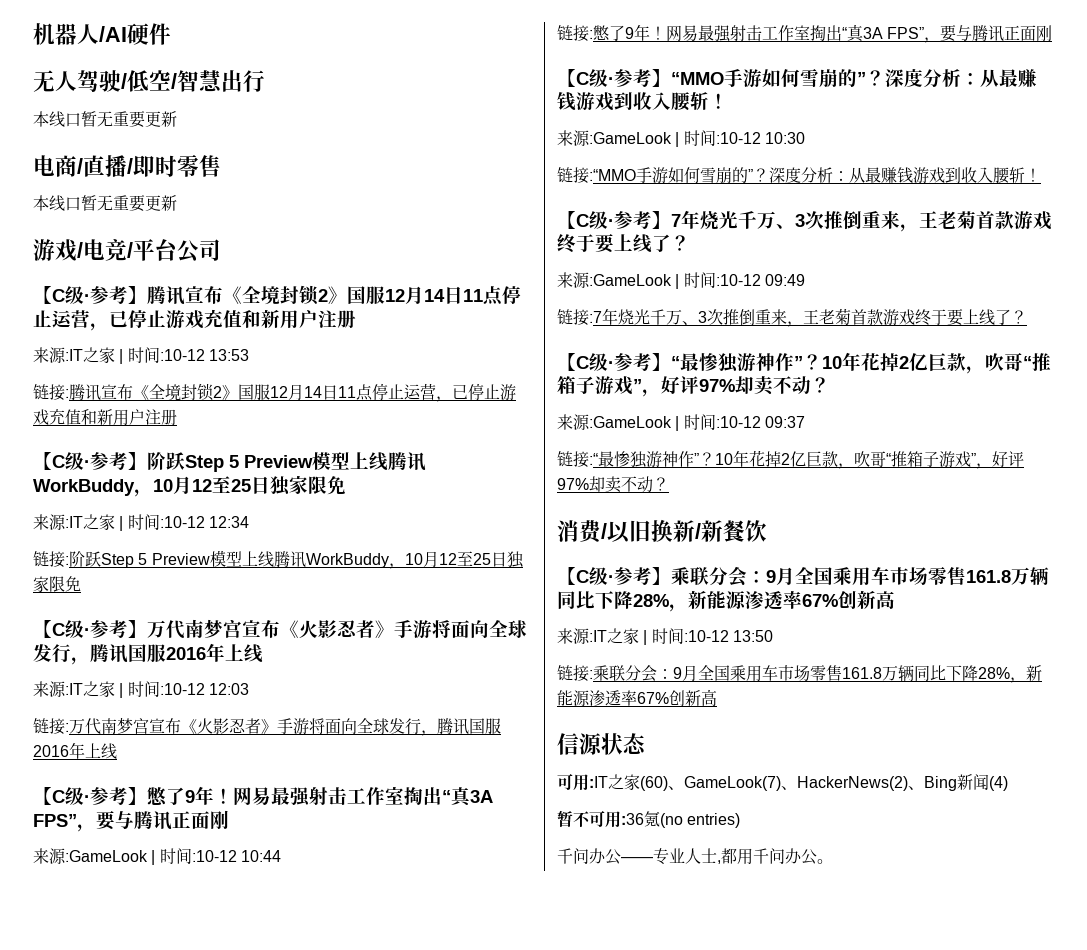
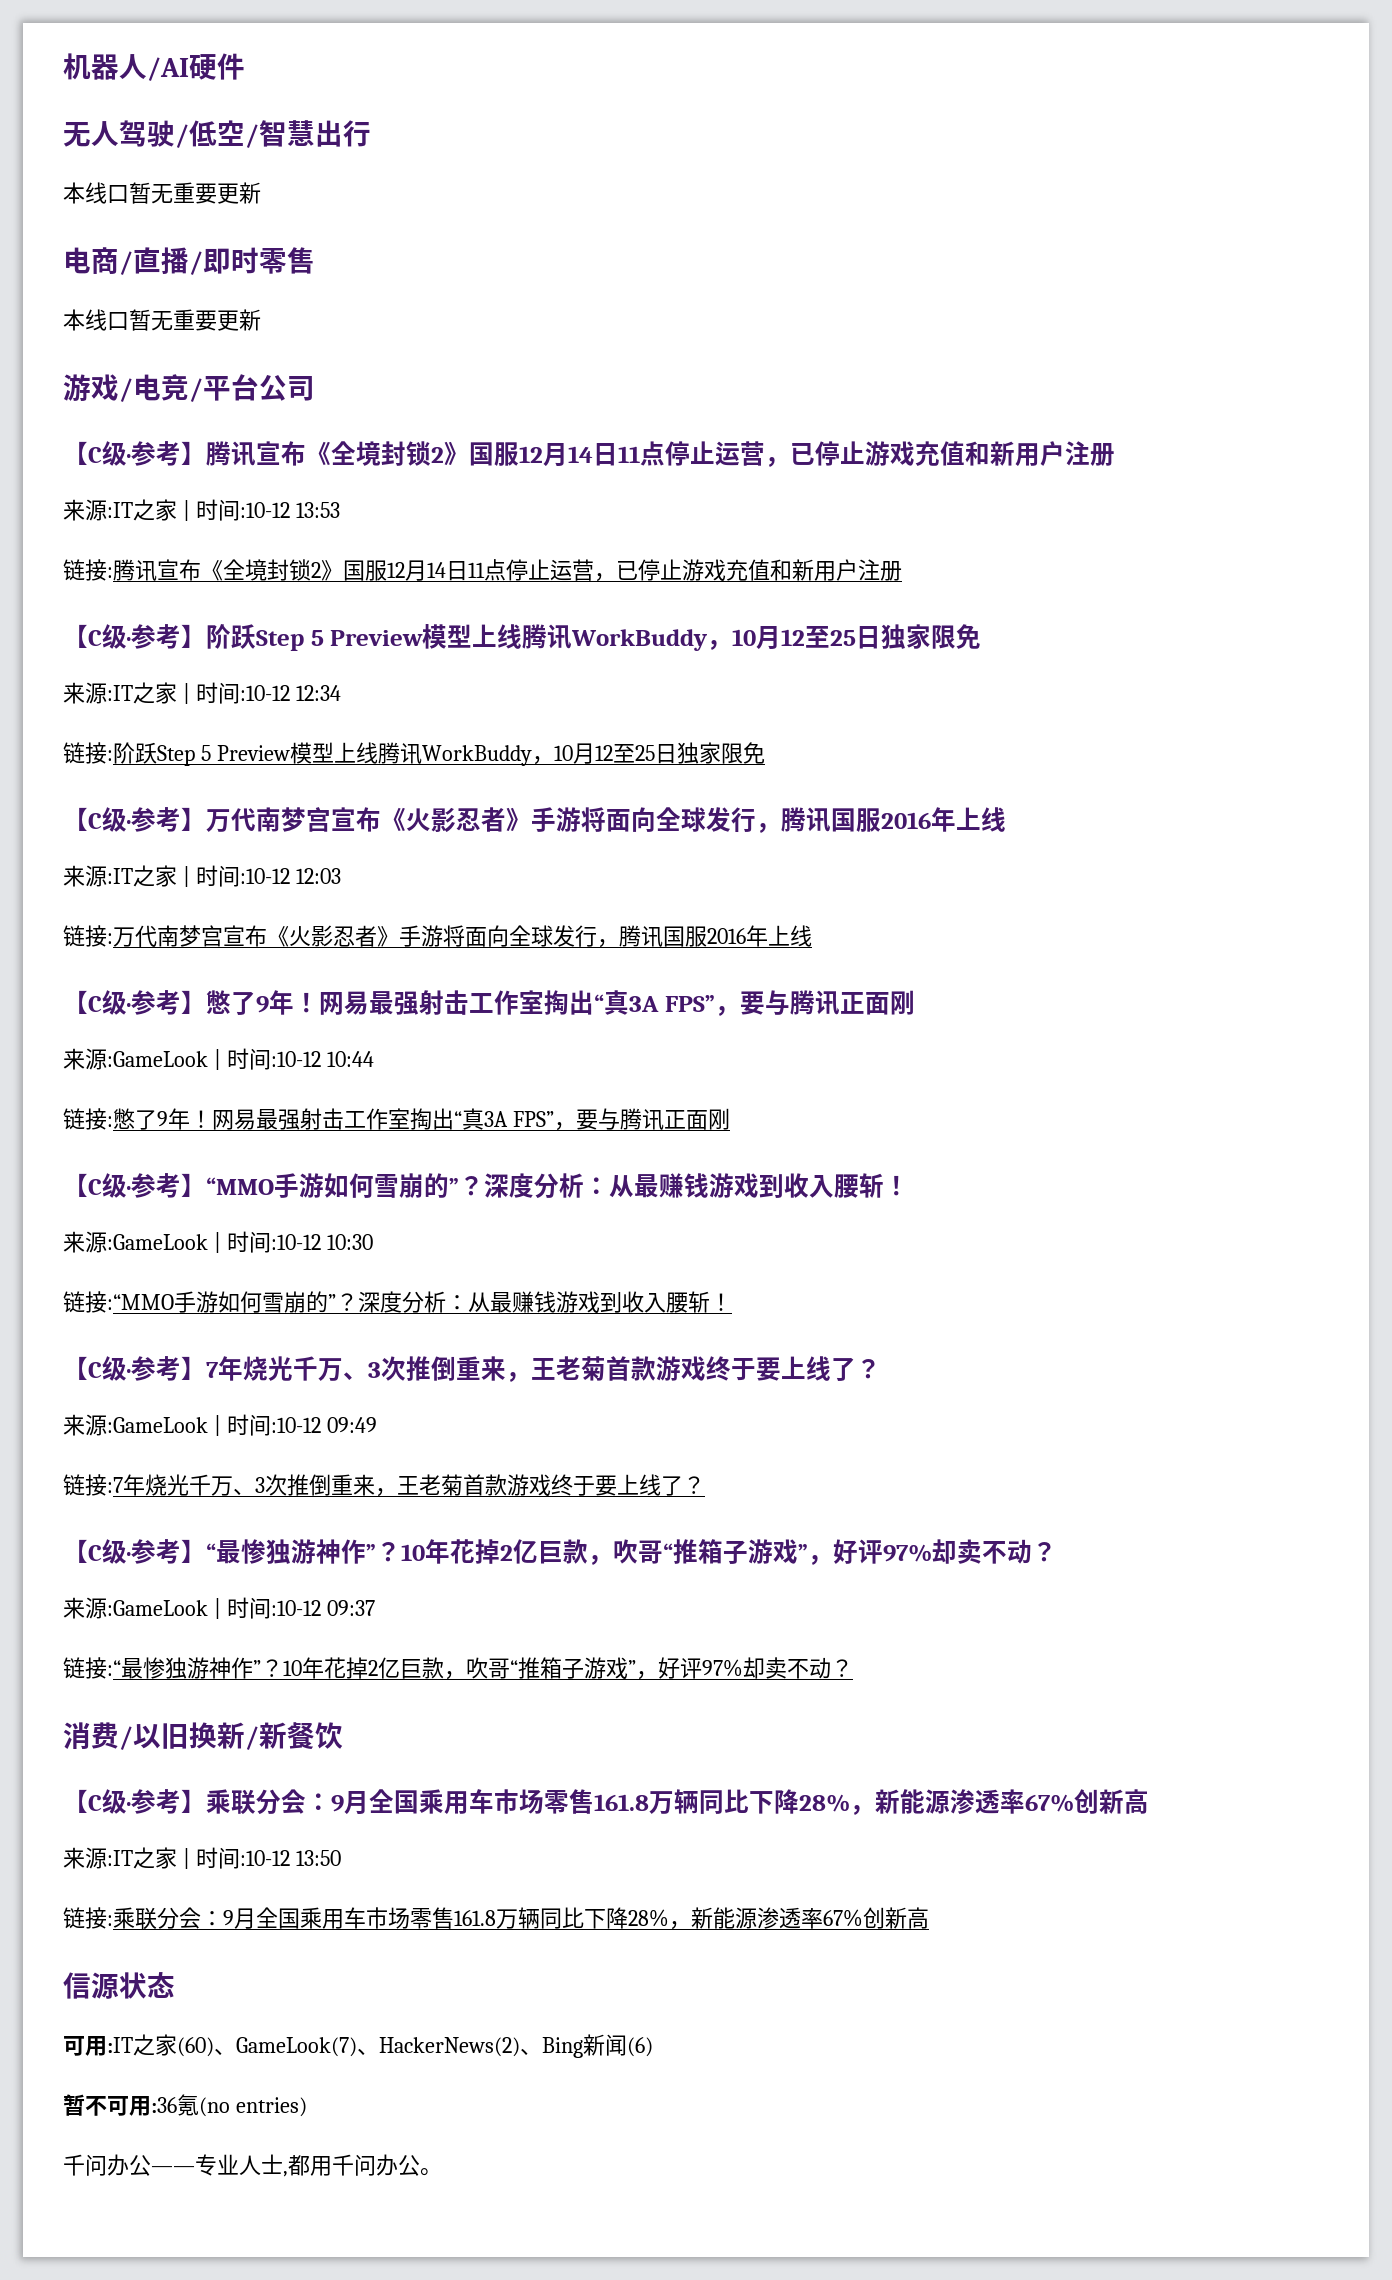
- 可用:IT之家(60)、GameLook(7)、HackerNews(2)、Bing新闻(4)
+ 可用:IT之家(60)、GameLook(7)、HackerNews(2)、Bing新闻(6)

